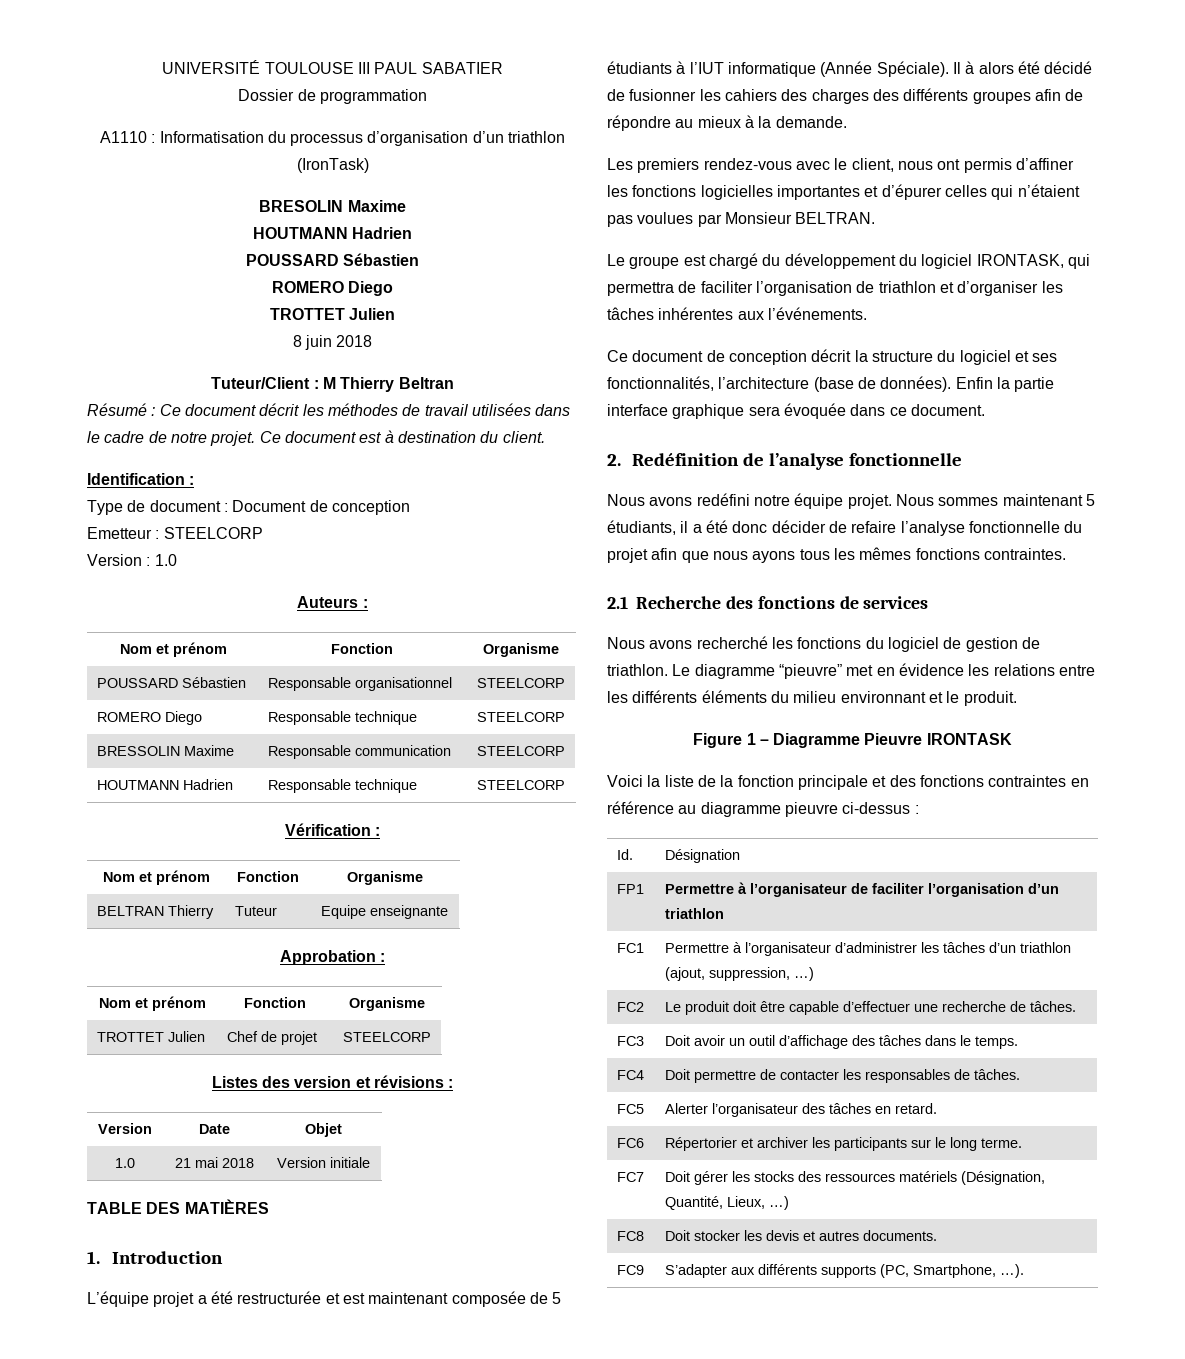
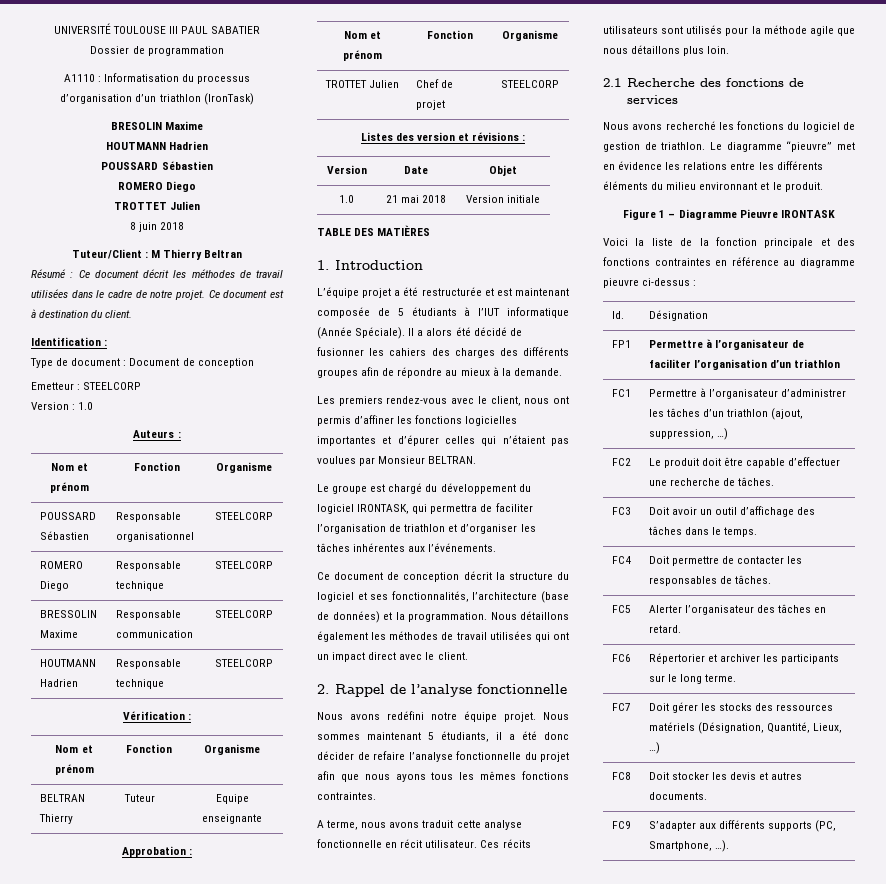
- Il à alors été décidé de fusionner les cahiers des charges des différents groupes afin de répondre au mieux à la demande.
+ Il a alors été décidé de fusionner les cahiers des charges des différents groupes afin de répondre au mieux à la demande.
- Ce document de conception décrit la structure du logiciel et ses fonctionnalités, l’architecture (base de données). Enfin la partie interface graphique sera évoquée dans ce document.
+ Ce document de conception décrit la structure du logiciel et ses fonctionnalités, l’architecture (base de données) et la programmation. Nous détaillons également les méthodes de travail utilisées qui ont un impact direct avec le client.
- 2. Redéfinition de l’analyse fonctionnelle
+ 2. Rappel de l’analyse fonctionnelle
+ A terme, nous avons traduit cette analyse fonctionnelle en récit utilisateur. Ces récits utilisateurs sont utilisés pour la méthode agile que nous détaillons plus loin.

